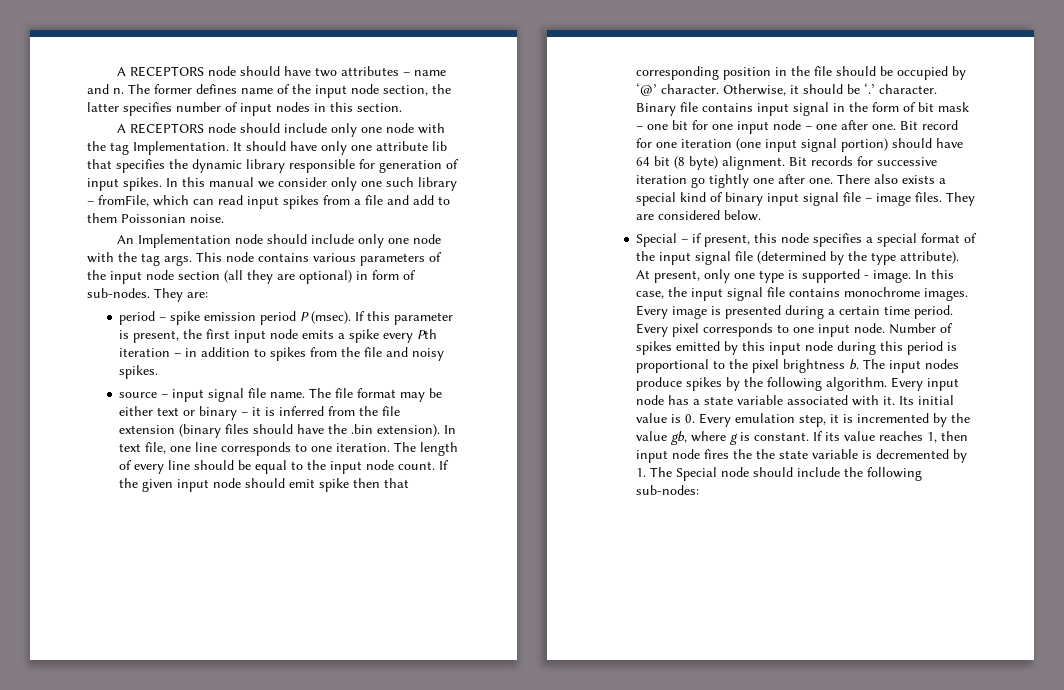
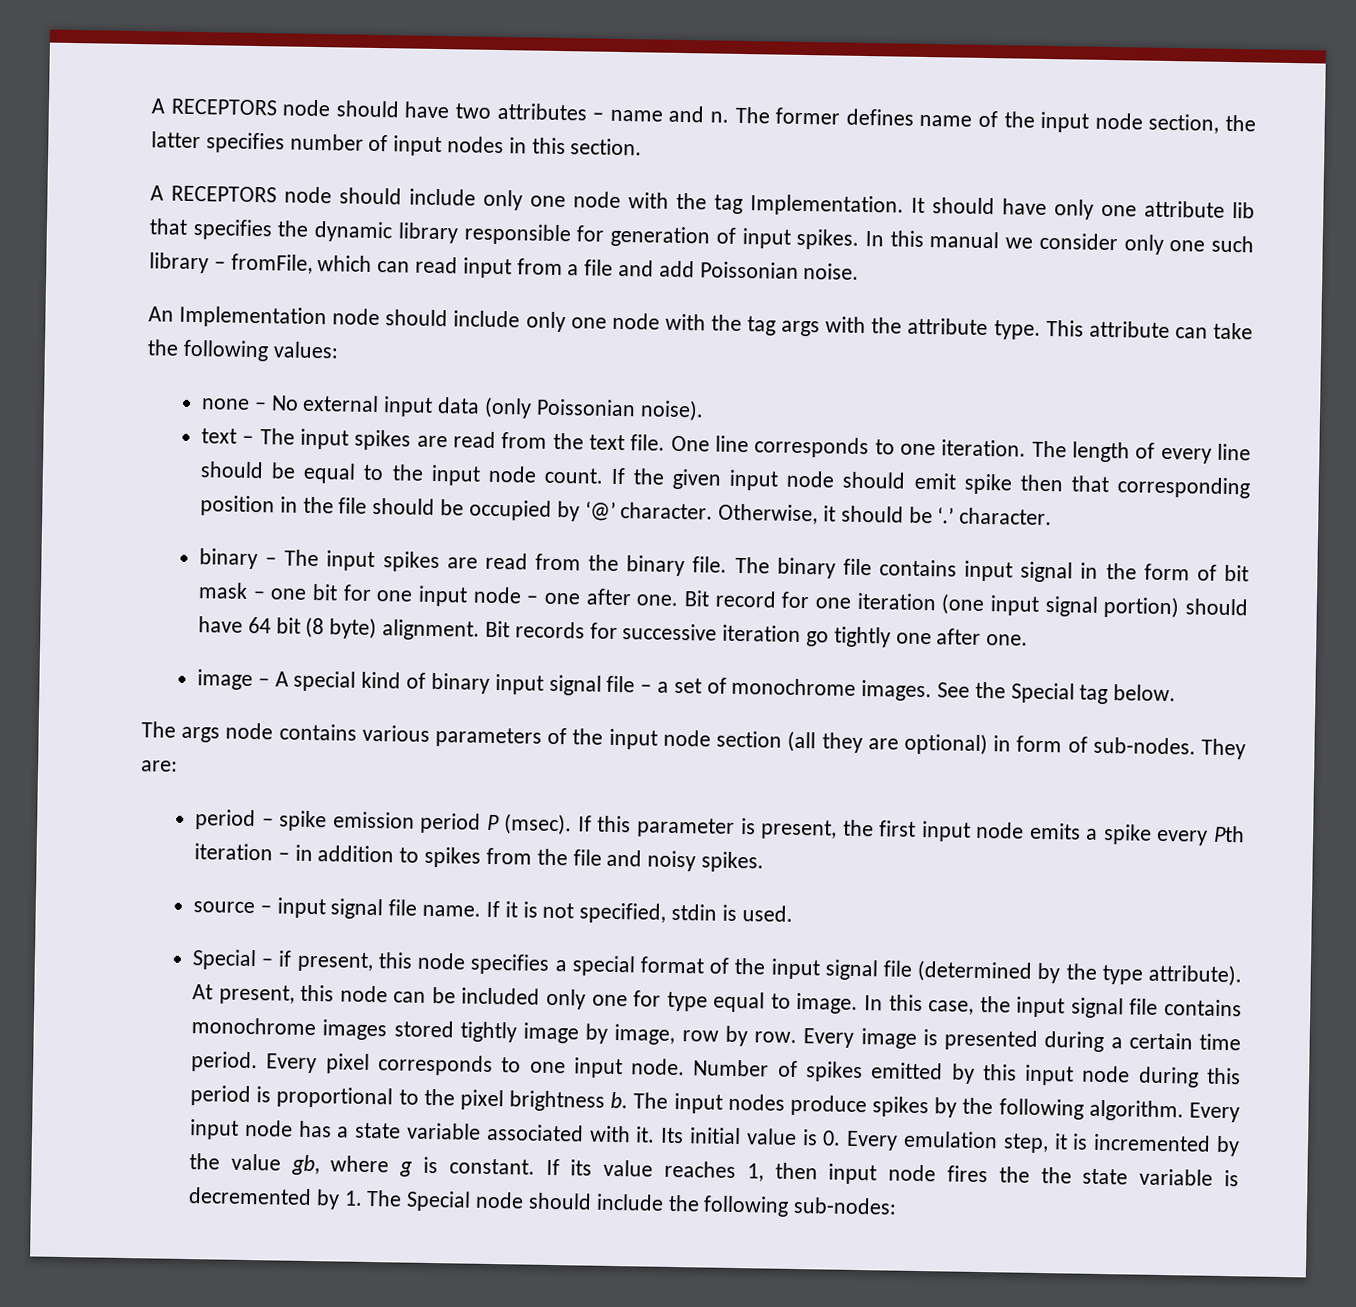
- In this manual we consider only one such library – fromFile, which can read input spikes from a file and add to them Poissonian noise.
+ In this manual we consider only one such library – fromFile, which can read input from a file and add Poissonian noise.
- An Implementation node should include only one node with the tag args. This node contains various parameters of the input node section (all they are optional) in form of sub-nodes.
+ An Implementation node should include only one node with the tag args with the attribute type. This attribute can take the following values:
+ none – No external input data (only Poissonian noise).
+ text – The input spikes are read from the text file. One line corresponds to one iteration. The length of every line should be equal to the input node count. If the given input node should emit spike then that corresponding position in the file should be occupied by ‘@’ character. Otherwise, it should be ‘.’ character.
+ binary – The input spikes are read from the binary file. The binary file contains input signal in the form of bit mask – one bit for one input node – one after one. Bit record for one iteration (one input signal portion) should have 64 bit (8 byte) alignment. Bit records for successive iteration go tightly one after one.
+ image – A special kind of binary input signal file – a set of monochrome images. See the Special tag below.
+ The args node contains various parameters of the input node section (all they are optional) in form of sub-nodes.
- The file format may be either text or binary – it is inferred from the file extension (binary files should have the .bin extension). In text file, one line corresponds to one iteration. The length of every line should be equal to the input node count. If the given input node should emit spike then that corresponding position in the file should be occupied by ‘@’ character. Otherwise, it should be ‘.’ character. Binary file contains input signal in the form of bit mask – one bit for one input node – one after one. Bit record for one iteration (one input signal portion) should have 64 bit (8 byte) alignment. Bit records for successive iteration go tightly one after one. There also exists a special kind of binary input signal file – image files. They are considered below.
+ If it is not specified, stdin is used.
- At present, only one type is supported - image.
+ At present, this node can be included only one for type equal to image.
- In this case, the input signal file contains monochrome images.
+ In this case, the input signal file contains monochrome images stored tightly image by image, row by row.

